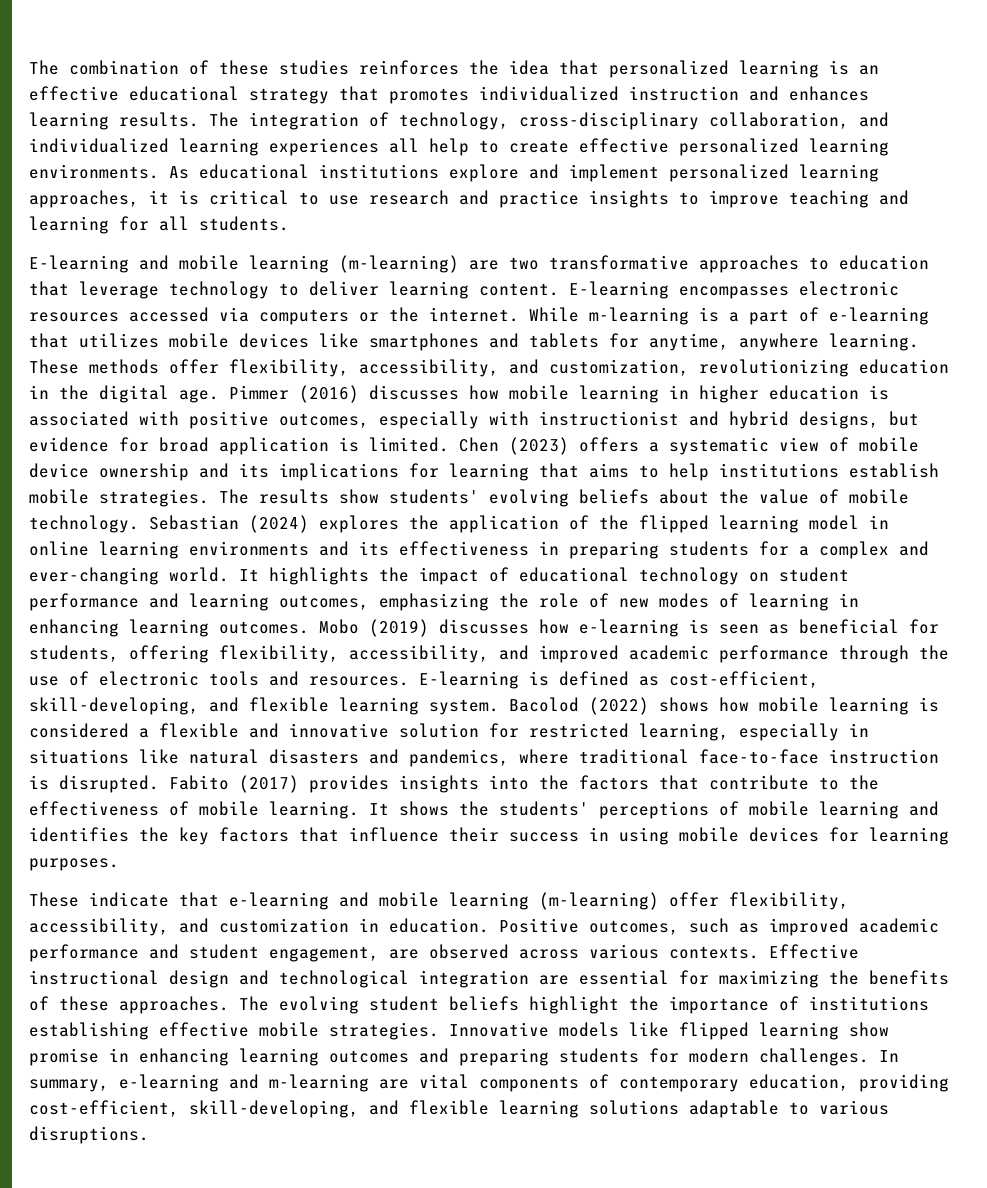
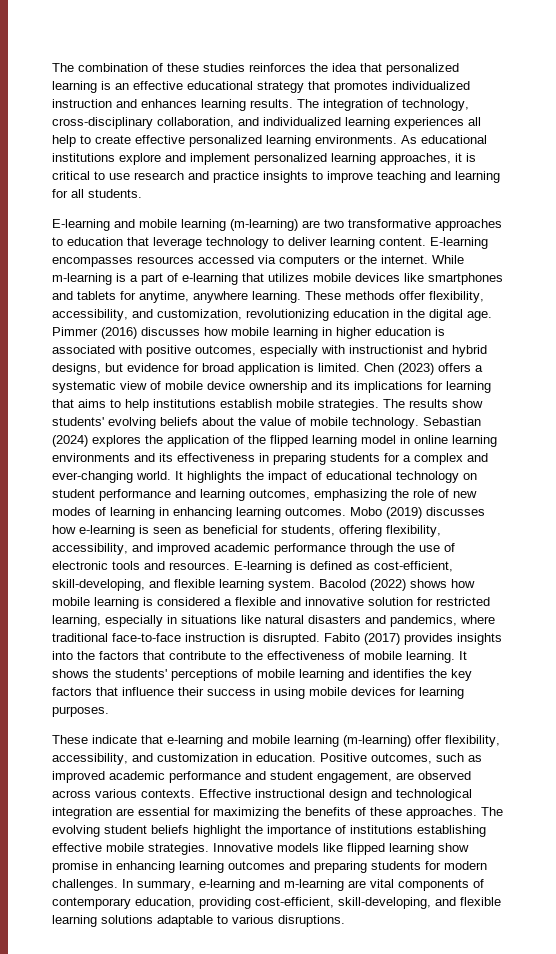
- E-learning encompasses electronic resources accessed via computers or the internet.
+ E-learning encompasses resources accessed via computers or the internet.

